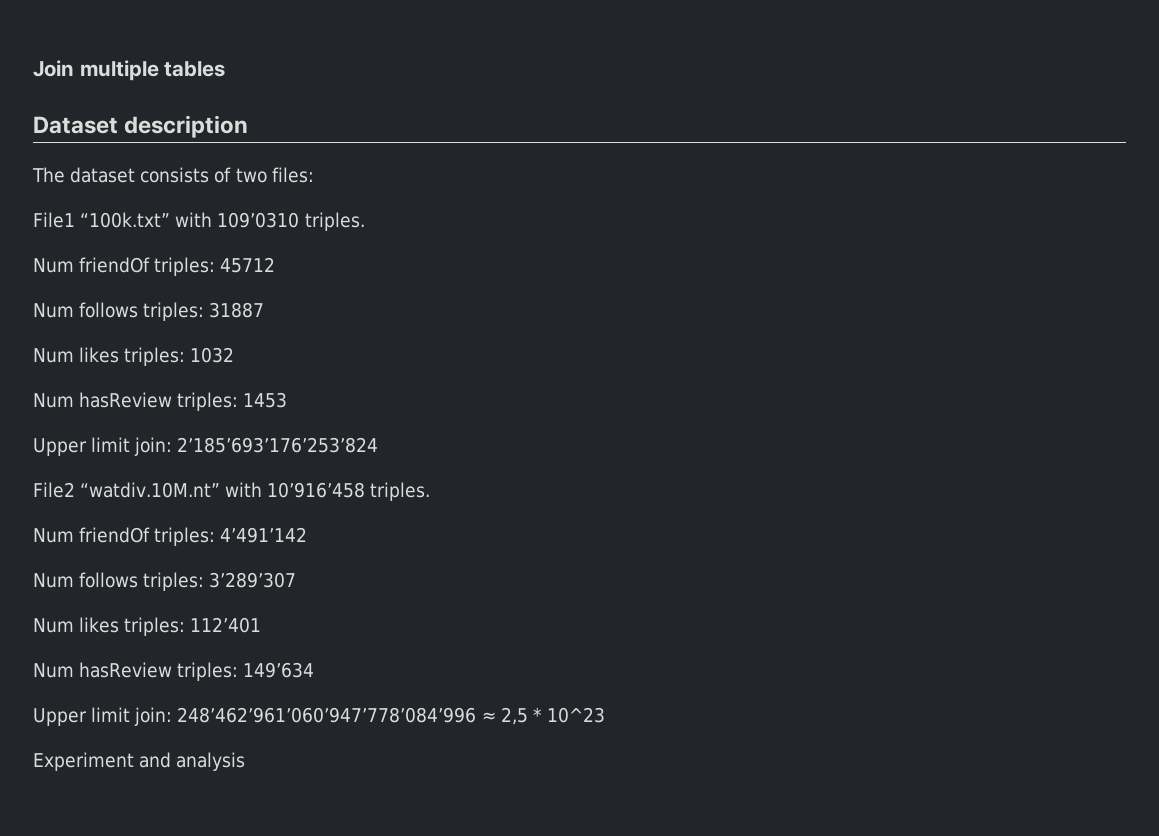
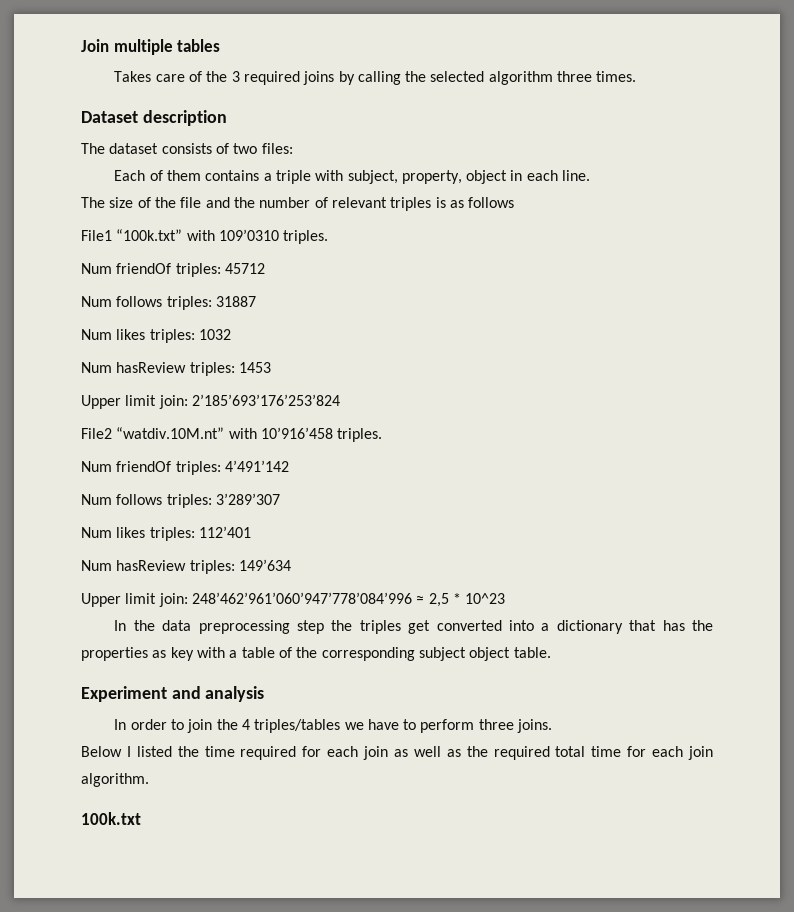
+ Takes care of the 3 required joins by calling the selected algorithm three times.
+ Each of them contains a triple with subject, property, object in each line.
+ The size of the file and the number of relevant triples is as follows
+ In the data preprocessing step the triples get converted into a dictionary that has the properties as key with a table of the corresponding subject object table.
  Experiment and analysis
+ In order to join the 4 triples/tables we have to perform three joins.
+ Below I listed the time required for each join as well as the required total time for each join algorithm.
+ 100k.txt

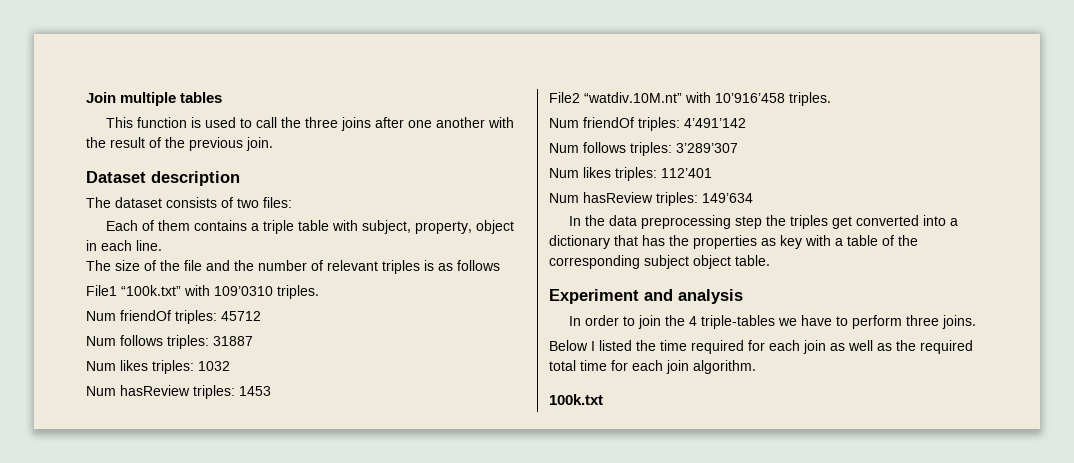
- Takes care of the 3 required joins by calling the selected algorithm three times.
+ This function is used to call the three joins after one another with the result of the previous join.
- Each of them contains a triple with subject, property, object in each line.
+ Each of them contains a triple table with subject, property, object in each line.
- Upper limit join: 2’185’693’176’253’824
- Upper limit join: 248’462’961’060’947’778’084’996 ≈ 2,5 * 10^23
- In order to join the 4 triples/tables we have to perform three joins.
+ In order to join the 4 triple-tables we have to perform three joins.

